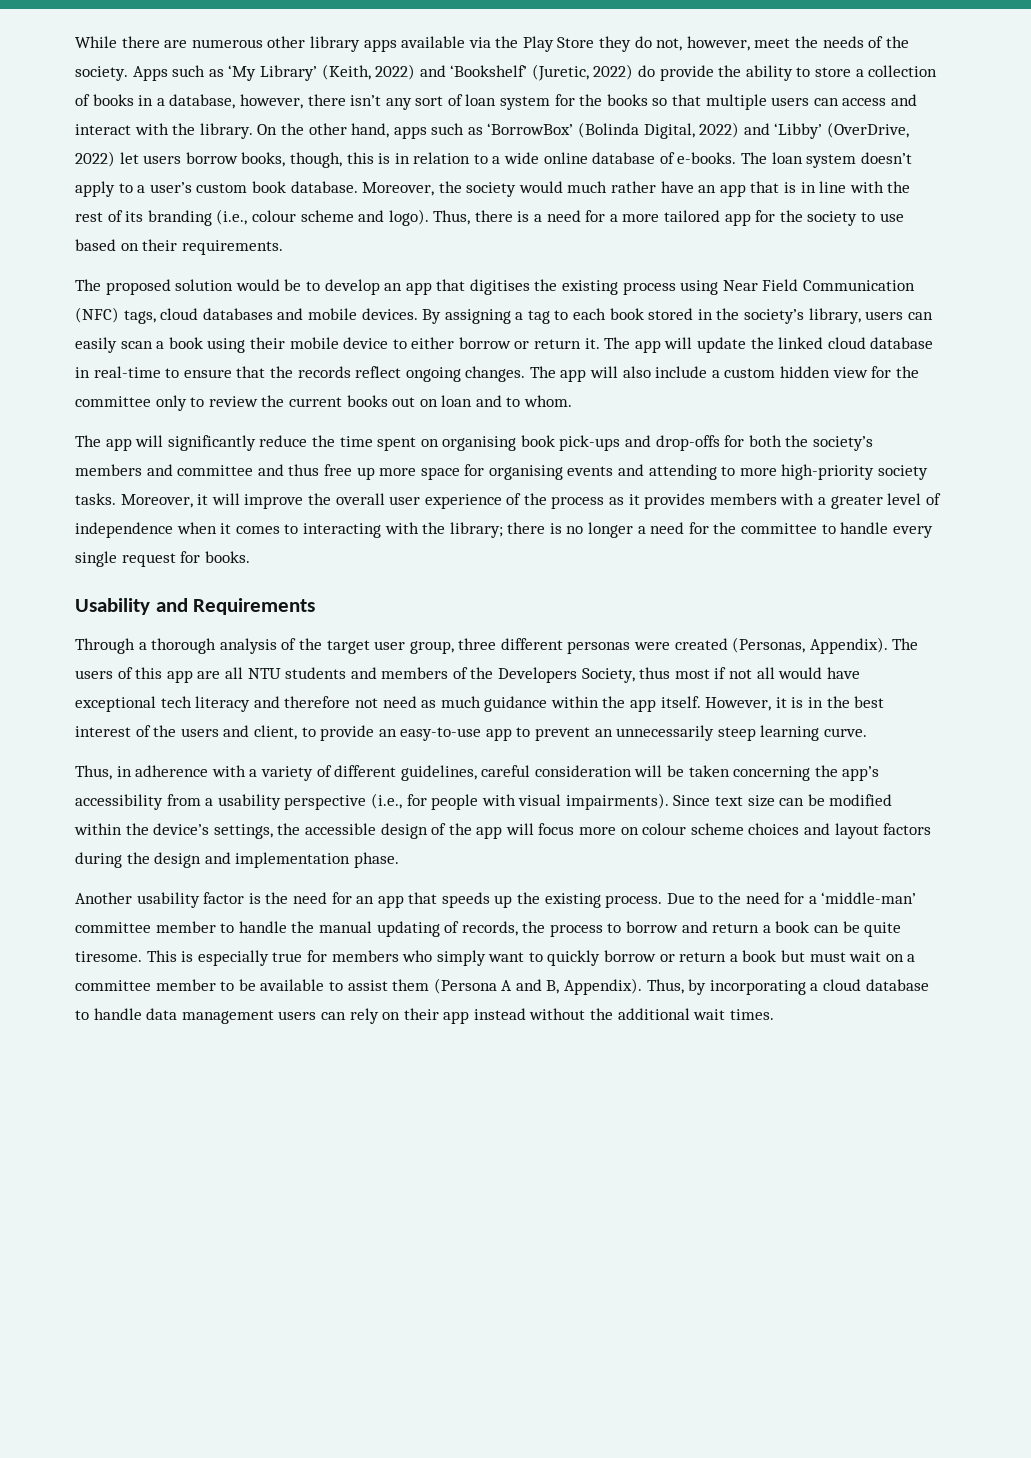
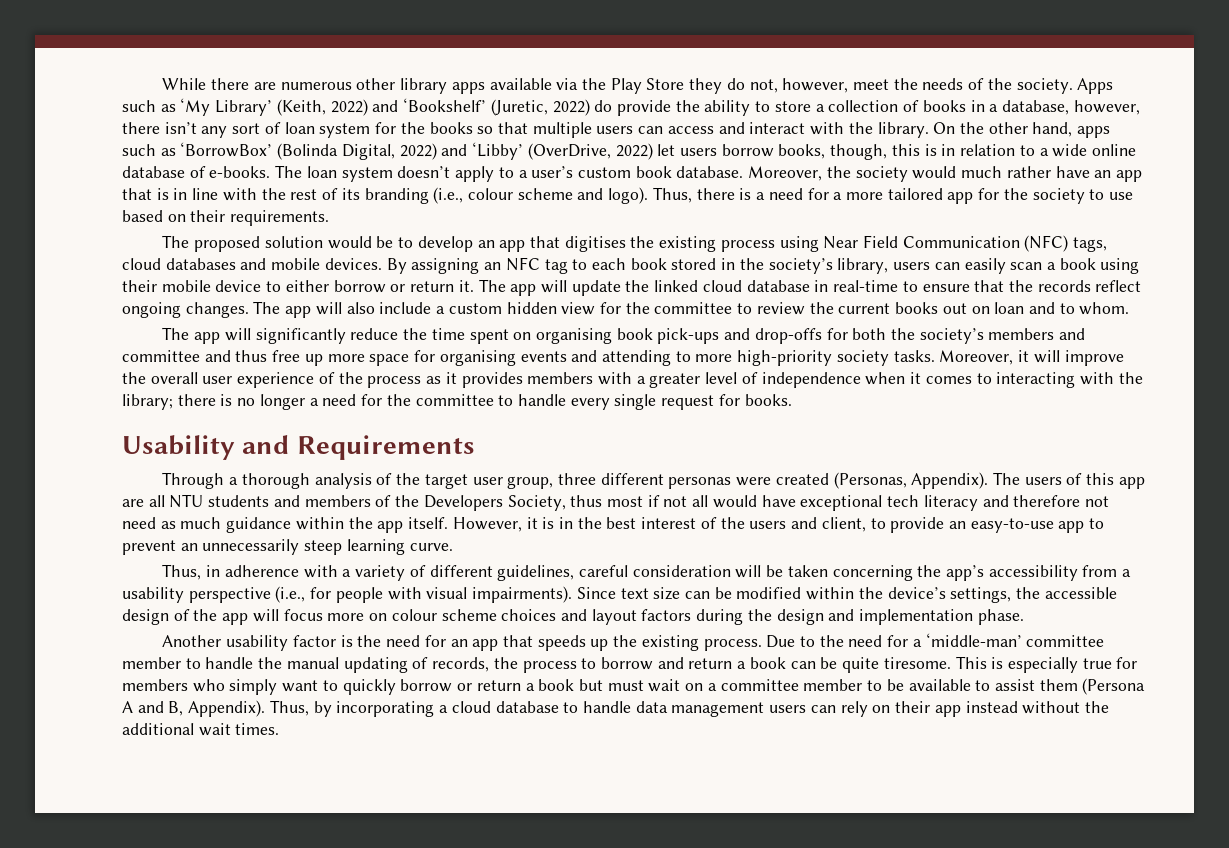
- By assigning a tag to each book stored in the society’s library, users can easily scan a book using their mobile device to either borrow or return it.
+ By assigning an NFC tag to each book stored in the society’s library, users can easily scan a book using their mobile device to either borrow or return it.
- The app will also include a custom hidden view for the committee only to review the current books out on loan and to whom.
+ The app will also include a custom hidden view for the committee to review the current books out on loan and to whom.

